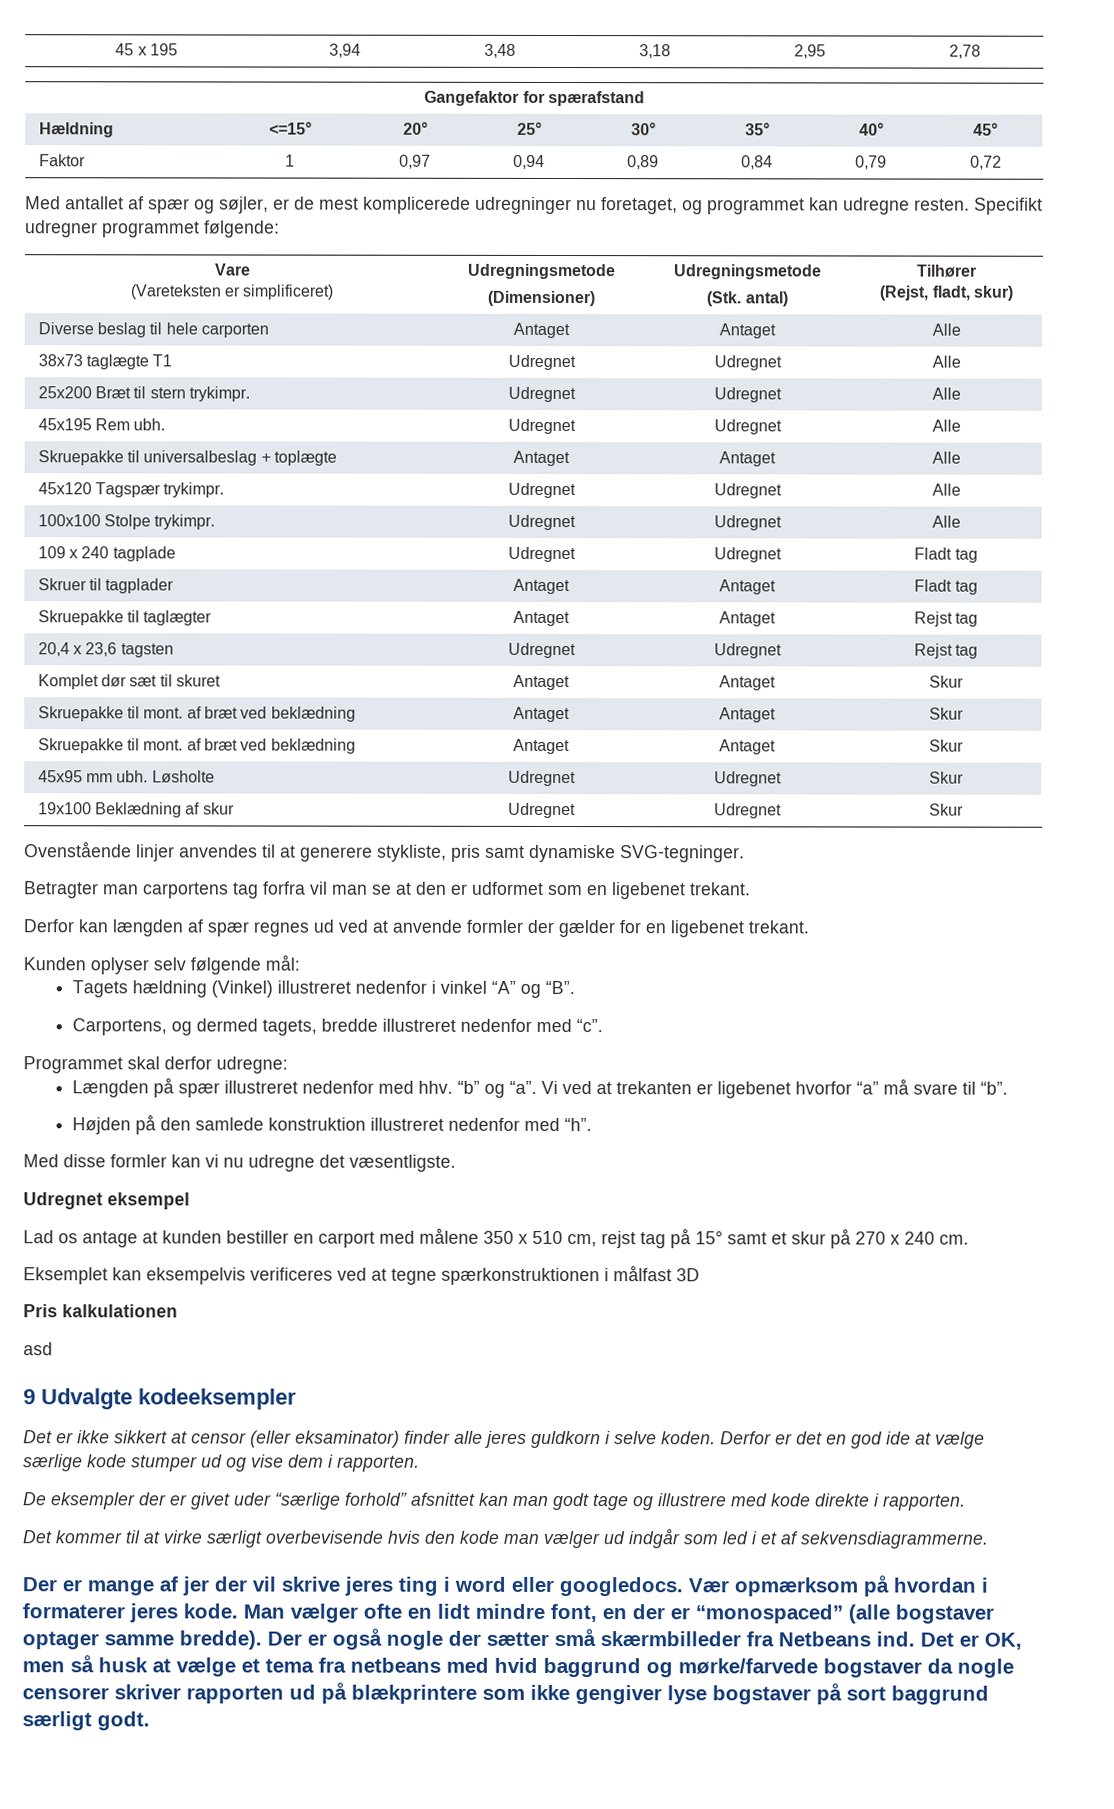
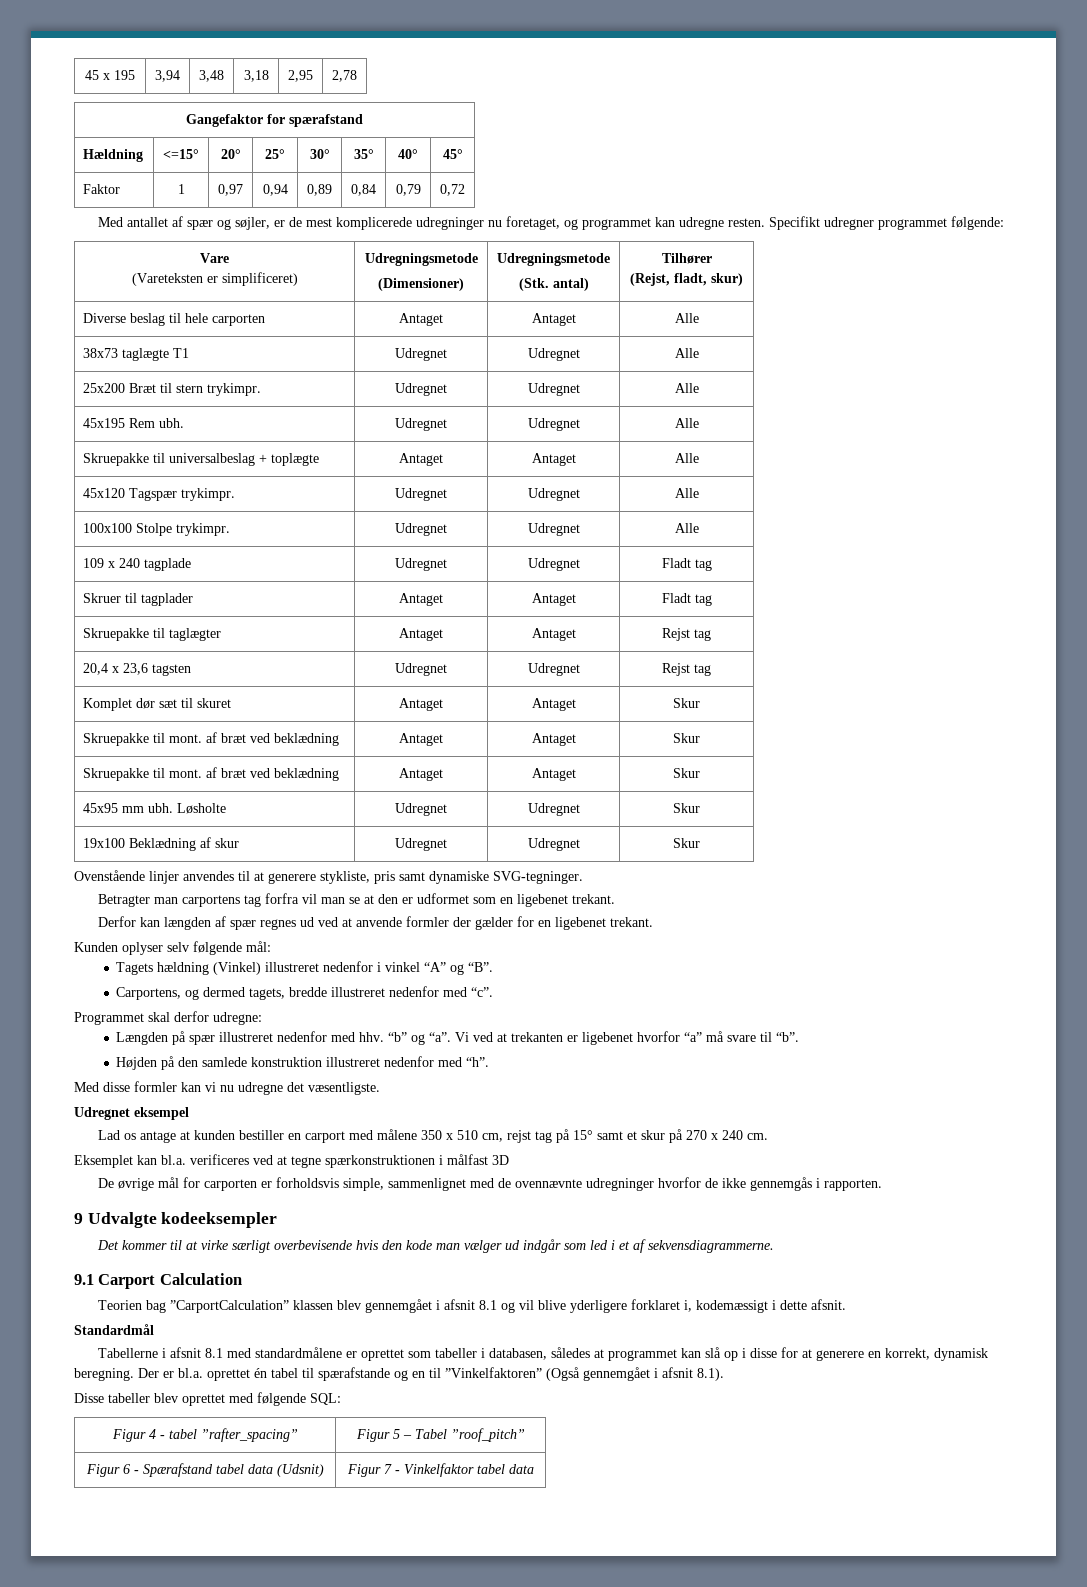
- Eksemplet kan eksempelvis verificeres ved at tegne spærkonstruktionen i målfast 3D
+ Eksemplet kan bl.a. verificeres ved at tegne spærkonstruktionen i målfast 3D
- Pris kalkulationen
- asd
+ De øvrige mål for carporten er forholdsvis simple, sammenlignet med de ovennævnte udregninger hvorfor de ikke gennemgås i rapporten.
  9 Udvalgte kodeeksempler
- Det er ikke sikkert at censor (eller eksaminator) finder alle jeres guldkorn i selve koden. Derfor er det en god ide at vælge særlige kode stumper ud og vise dem i rapporten.
- De eksempler der er givet uder “særlige forhold” afsnittet kan man godt tage og illustrere med kode direkte i rapporten.
- Der er mange af jer der vil skrive jeres ting i word eller googledocs. Vær opmærksom på hvordan i formaterer jeres kode. Man vælger ofte en lidt mindre font, en der er “monospaced” (alle bogstaver optager samme bredde). Der er også nogle der sætter små skærmbilleder fra Netbeans ind. Det er OK, men så husk at vælge et tema fra netbeans med hvid baggrund og mørke/farvede bogstaver da nogle censorer skriver rapporten ud på blækprintere som ikke gengiver lyse bogstaver på sort baggrund særligt godt.
+ 9.1 Carport Calculation
+ Teorien bag ”CarportCalculation” klassen blev gennemgået i afsnit 8.1 og vil blive yderligere forklaret i, kodemæssigt i dette afsnit.
+ Standardmål
+ Tabellerne i afsnit 8.1 med standardmålene er oprettet som tabeller i databasen, således at programmet kan slå op i disse for at generere en korrekt, dynamisk beregning. Der er bl.a. oprettet én tabel til spærafstande og en til ”Vinkelfaktoren” (Også gennemgået i afsnit 8.1).
+ Disse tabeller blev oprettet med følgende SQL:
+ Figur 4 - tabel ”rafter_spacing” | Figur 5 – Tabel ”roof_pitch”
+ Figur 6 - Spærafstand tabel data (Udsnit) | Figur 7 - Vinkelfaktor tabel data

